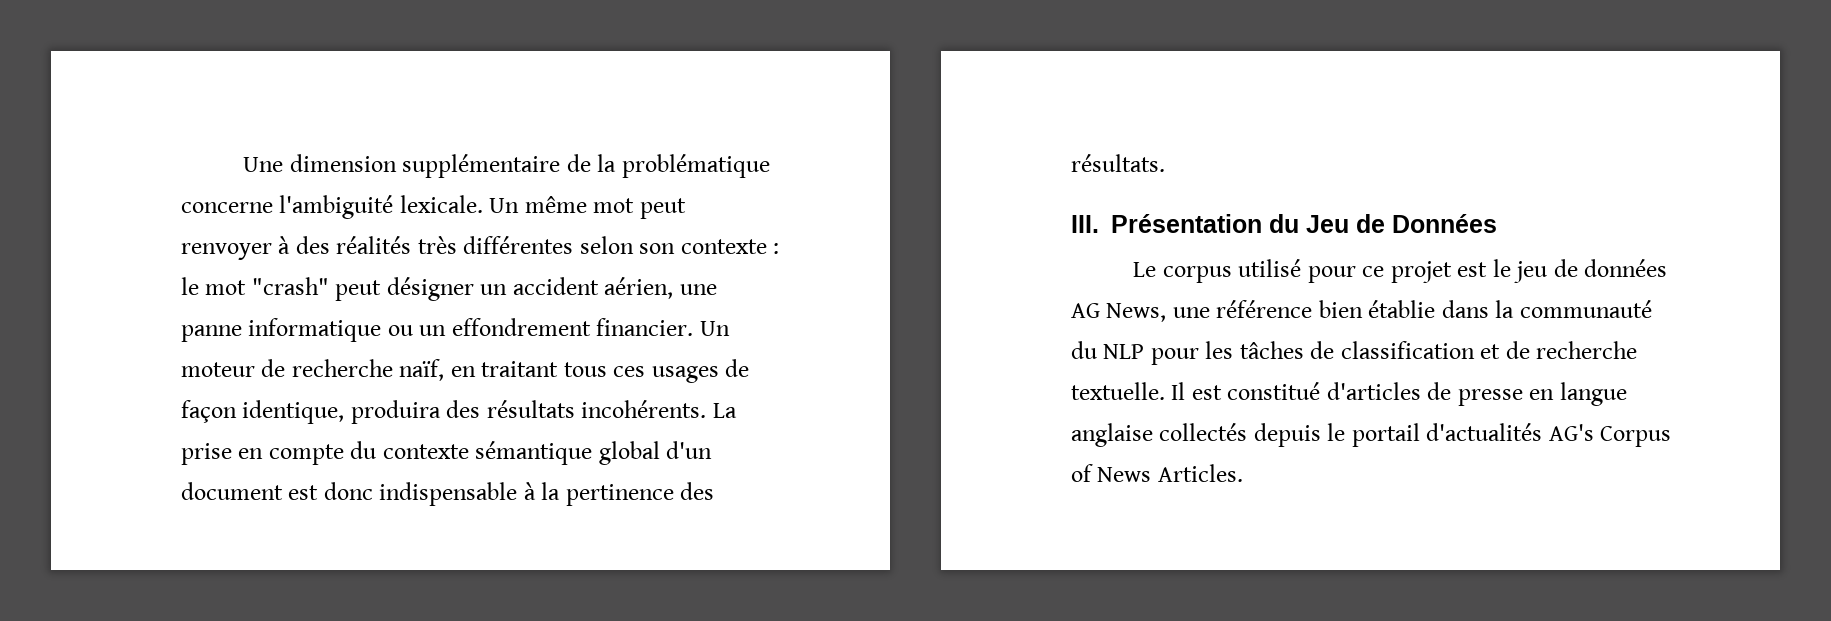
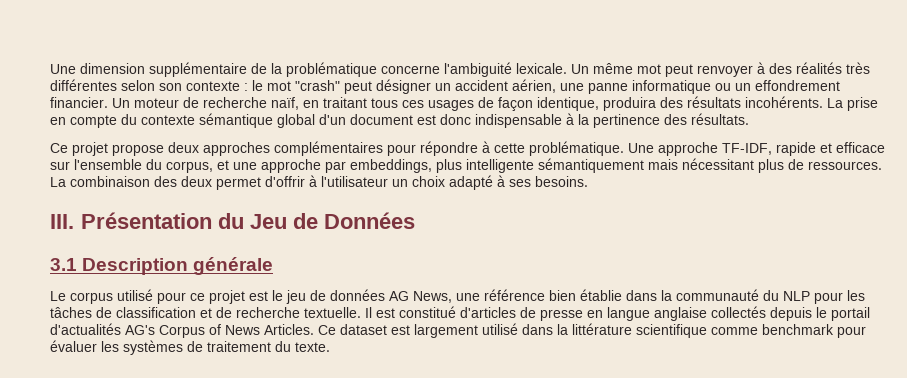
+ Ce projet propose deux approches complémentaires pour répondre à cette problématique. Une approche TF-IDF, rapide et efficace sur l'ensemble du corpus, et une approche par embeddings, plus intelligente sémantiquement mais nécessitant plus de ressources. La combinaison des deux permet d'offrir à l'utilisateur un choix adapté à ses besoins.
+ 3.1 Description générale
+ Ce dataset est largement utilisé dans la littérature scientifique comme benchmark pour évaluer les systèmes de traitement du texte.

